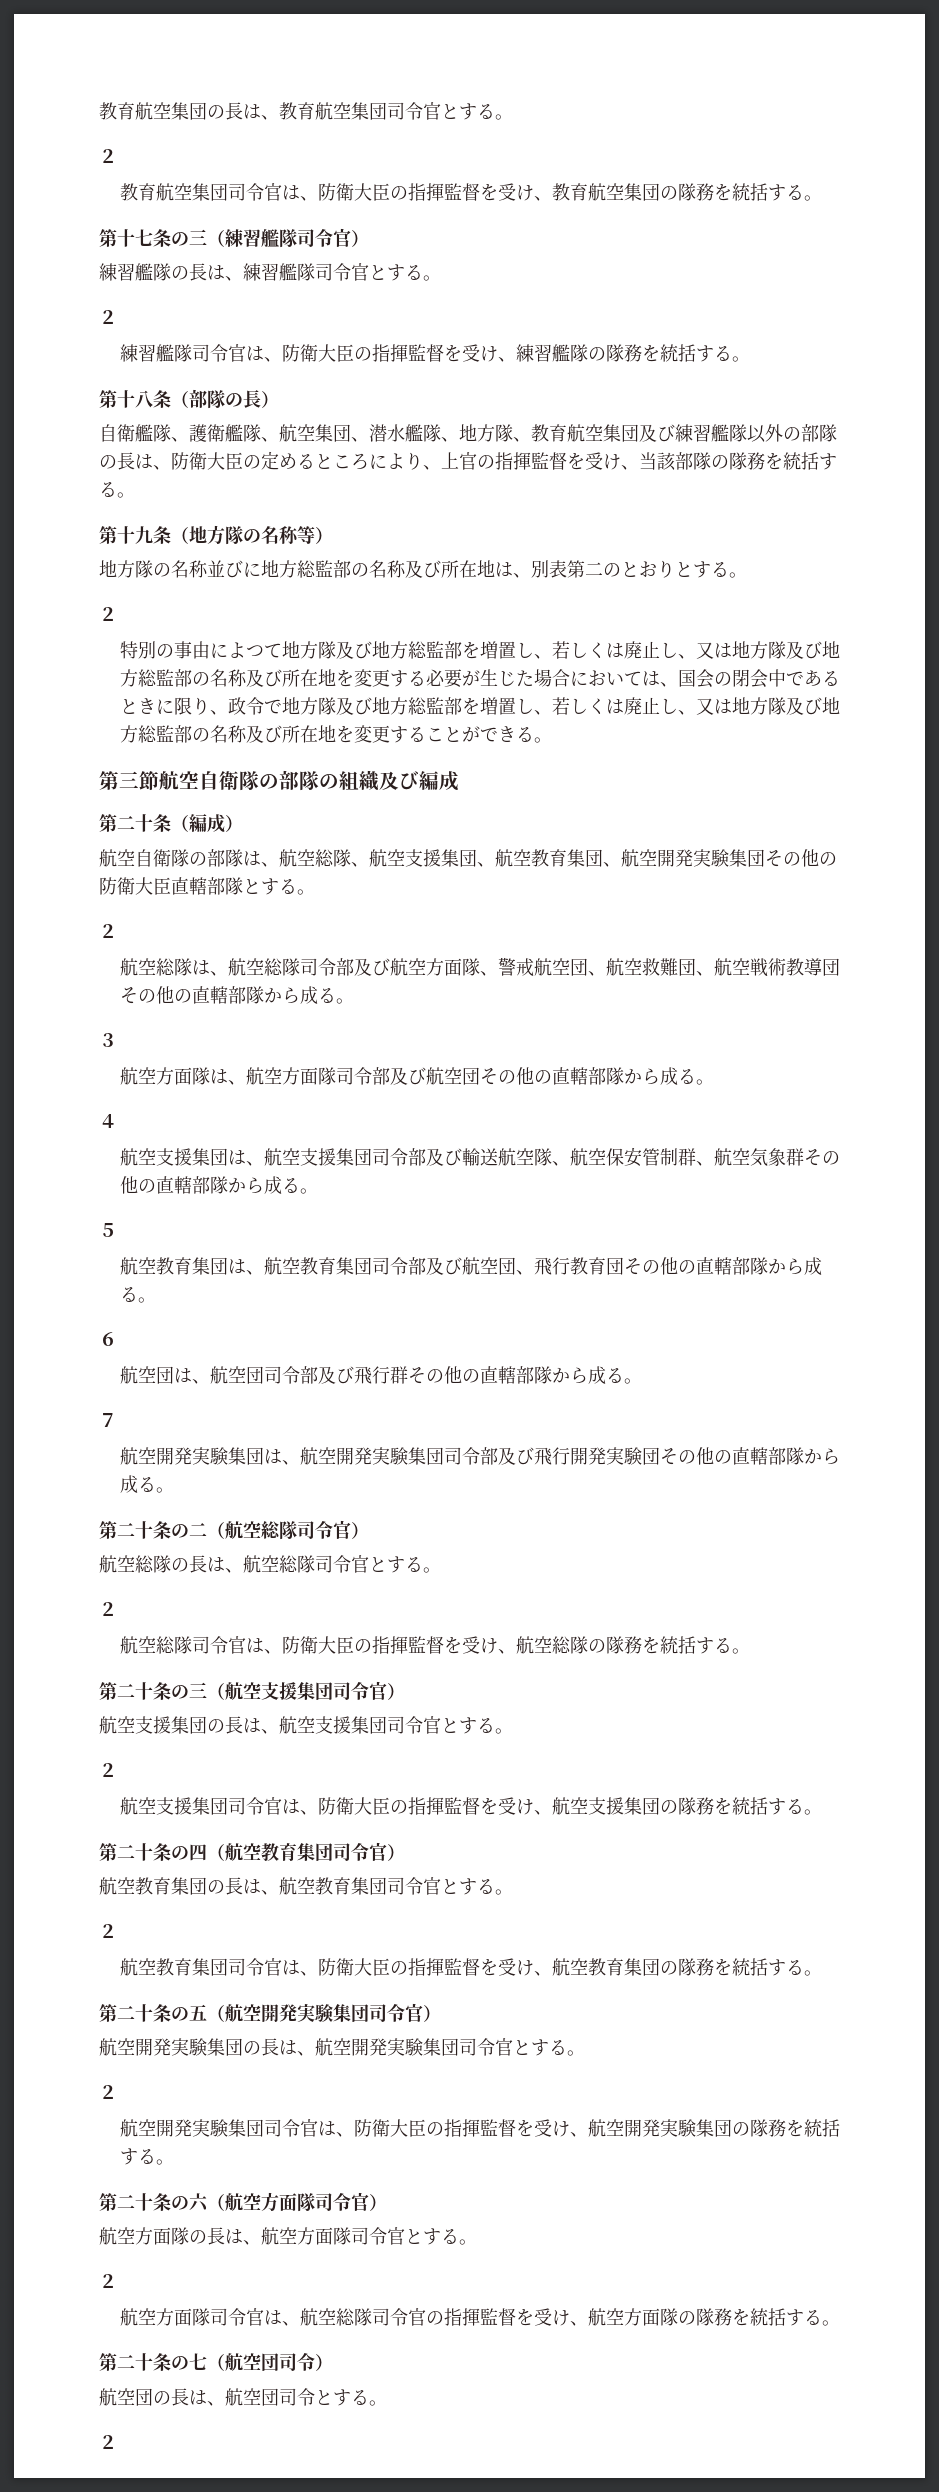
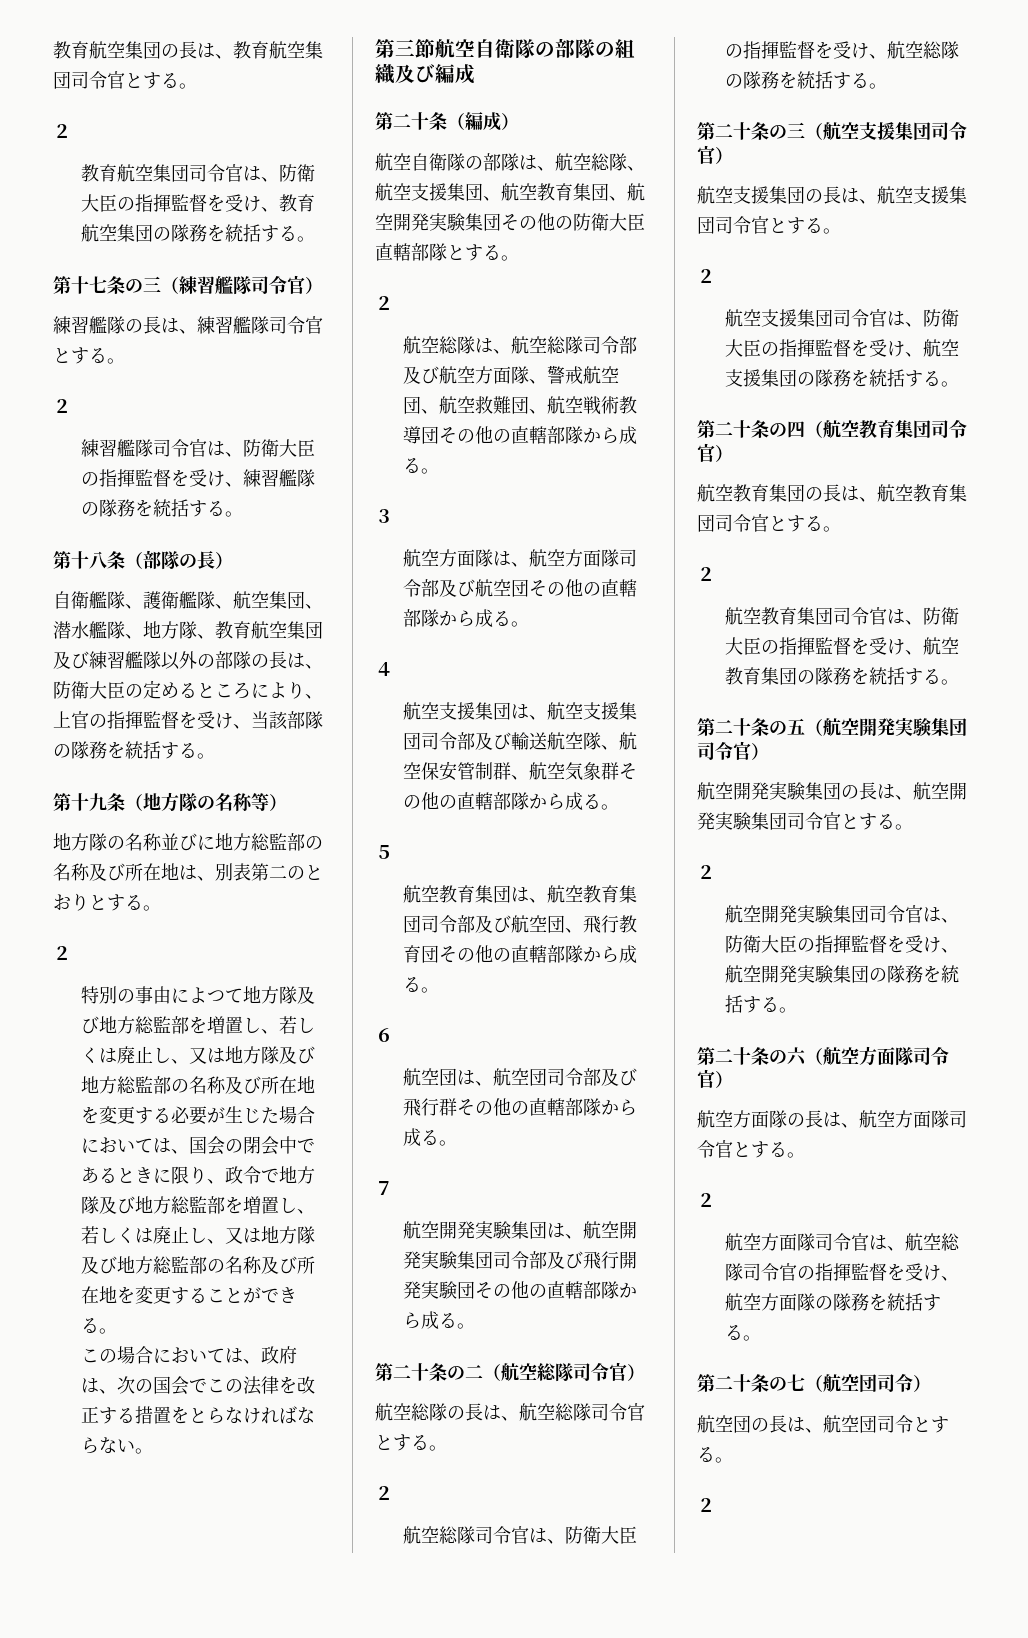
+ この場合においては、政府は、次の国会でこの法律を改正する措置をとらなければならない。

